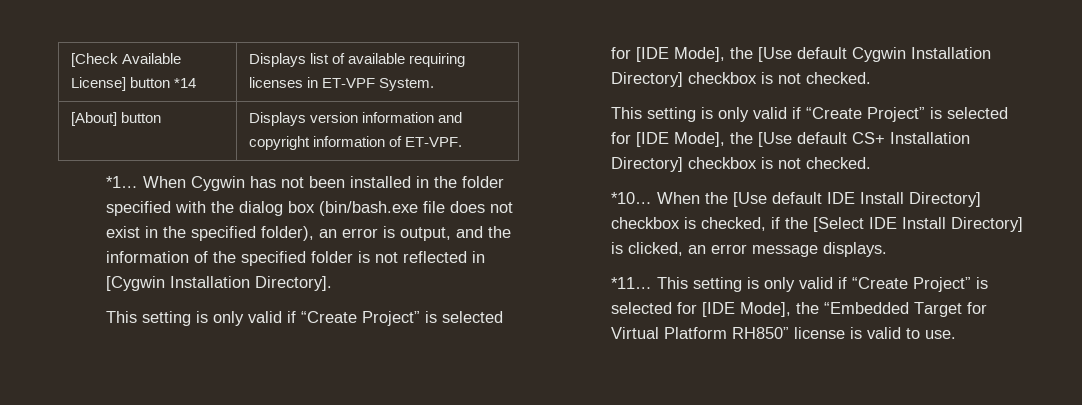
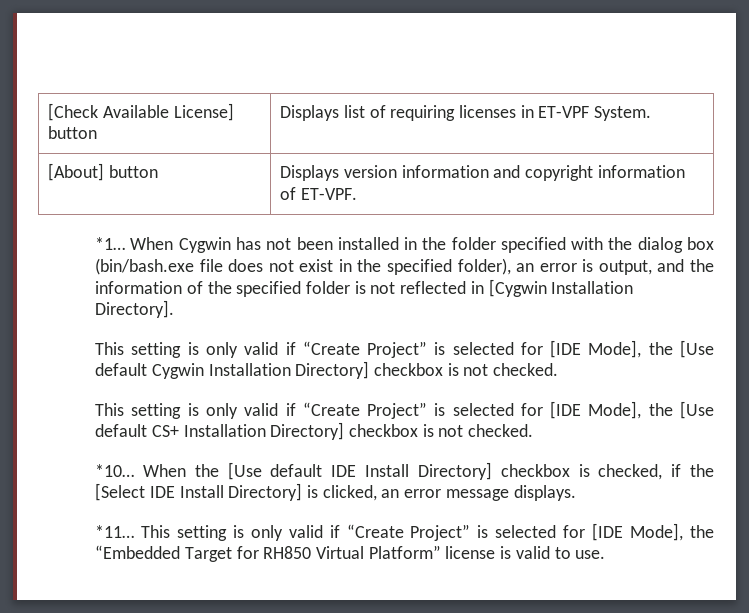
- [Check Available License] button *14 | Displays list of available requiring licenses in ET-VPF System.
+ [Check Available License] button | Displays list of requiring licenses in ET-VPF System.
- This setting is only valid if “Create Project” is selected for [IDE Mode], the “Embedded Target for Virtual Platform RH850” license is valid to use.
+ This setting is only valid if “Create Project” is selected for [IDE Mode], the “Embedded Target for RH850 Virtual Platform” license is valid to use.

